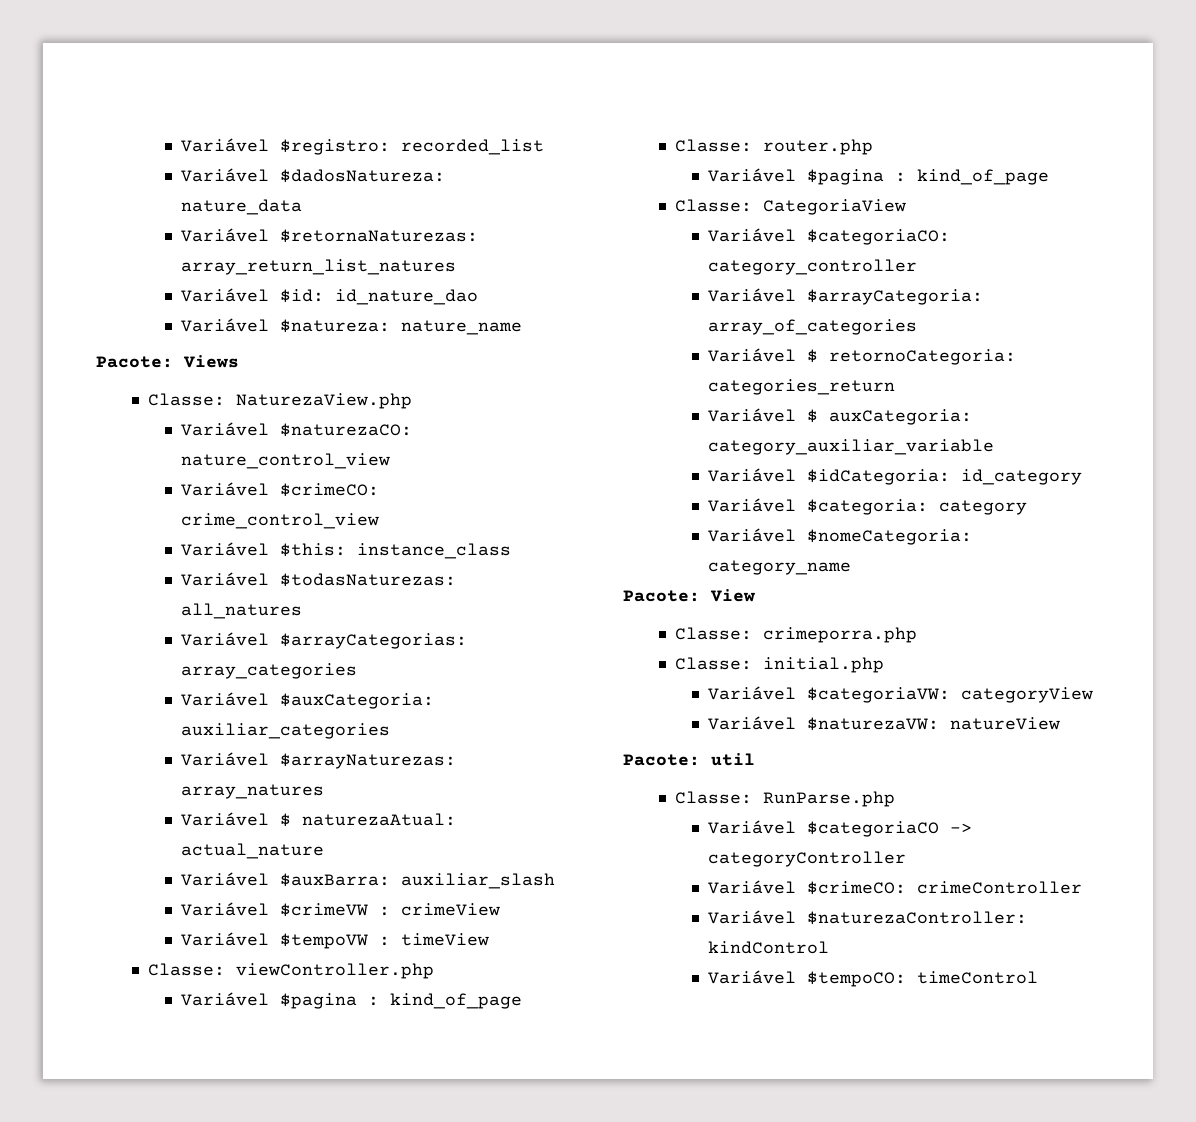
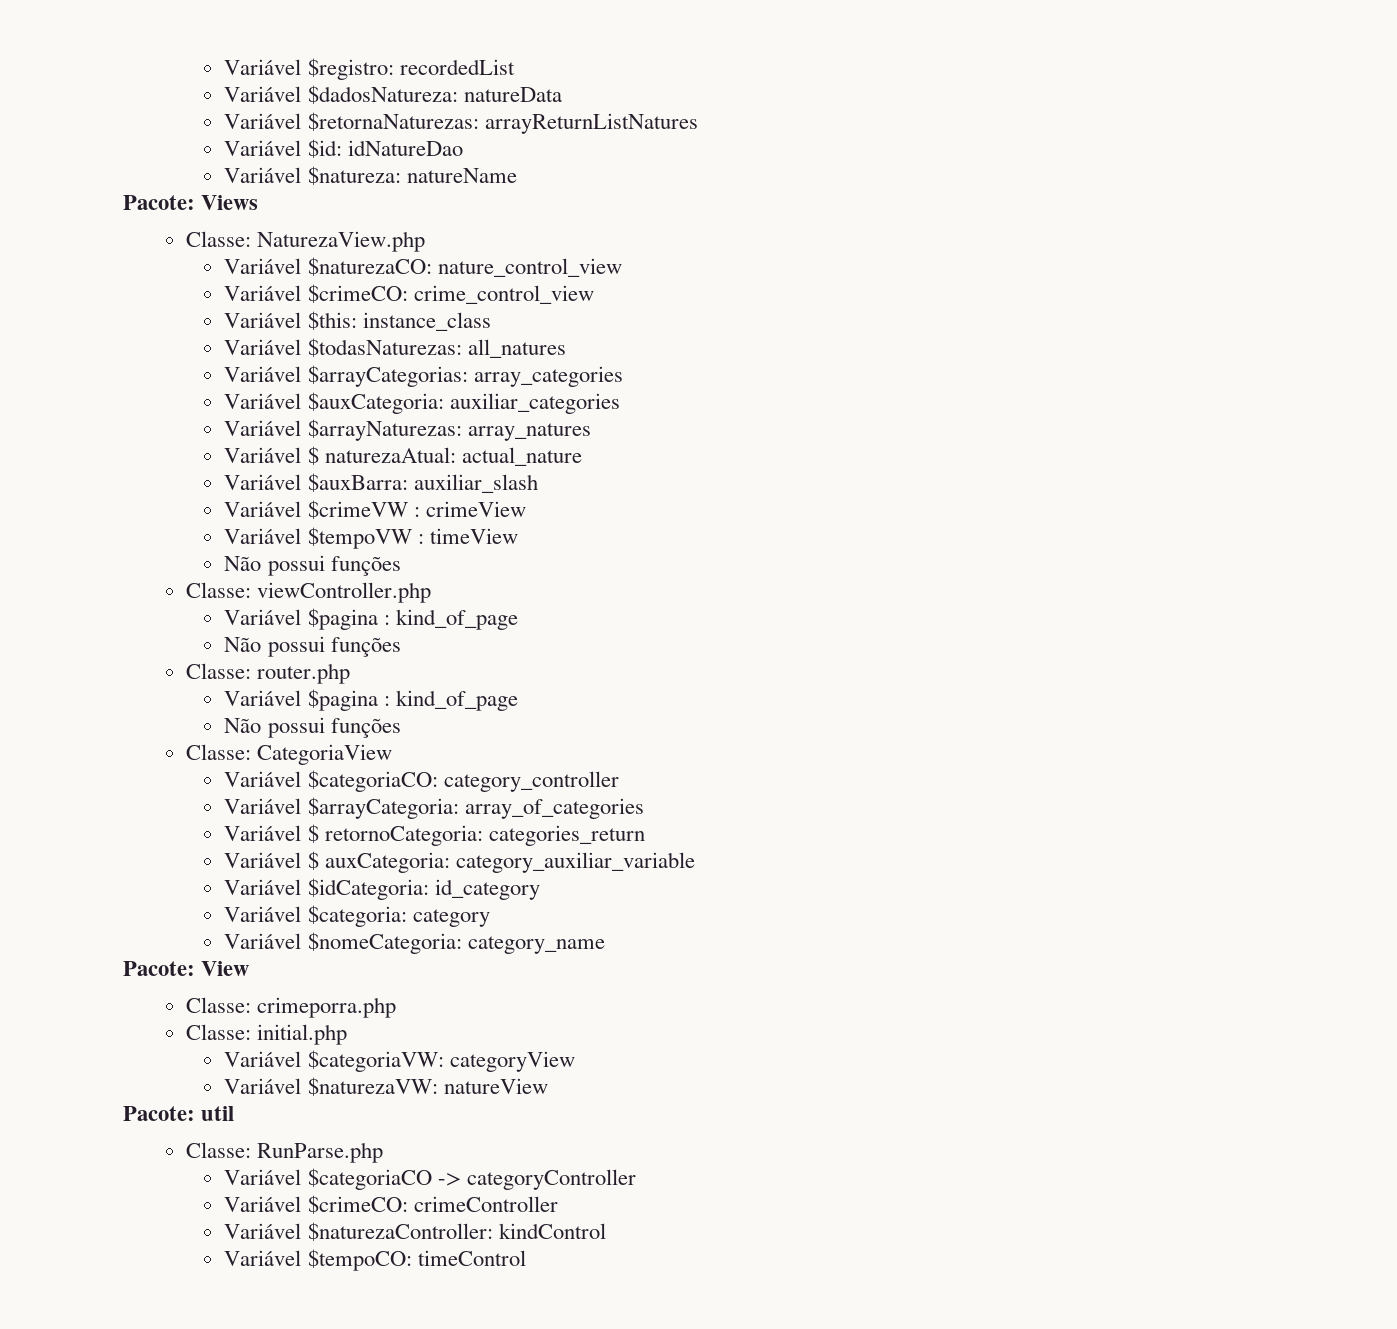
- Variável $registro: recorded_list
+ Variável $registro: recordedList
- Variável $dadosNatureza: nature_data
+ Variável $dadosNatureza: natureData
- Variável $retornaNaturezas: array_return_list_natures
+ Variável $retornaNaturezas: arrayReturnListNatures
- Variável $id: id_nature_dao
+ Variável $id: idNatureDao
- Variável $natureza: nature_name
+ Variável $natureza: natureName
  Variável $tempoVW : timeView
+ Não possui funções
  Classe: viewController.php
  Variável $pagina : kind_of_page
+ Não possui funções
  Classe: router.php
  Variável $pagina : kind_of_page
+ Não possui funções

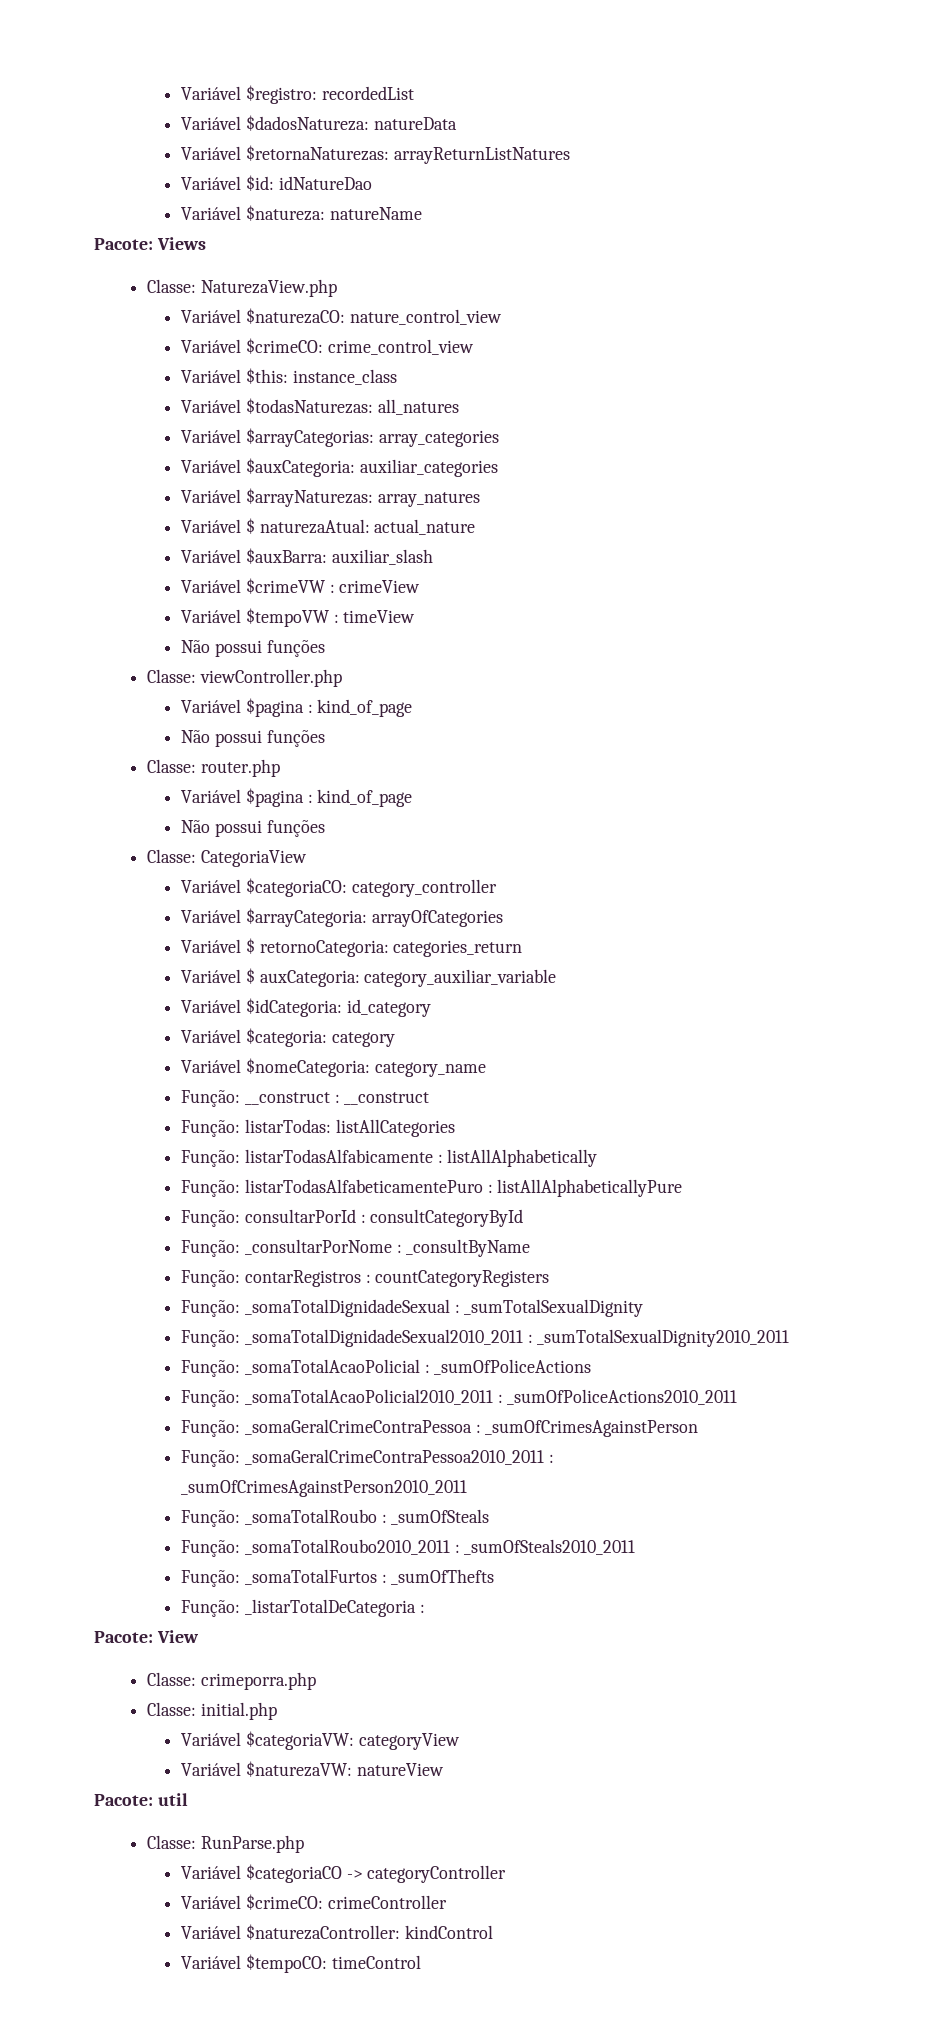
- Variável $arrayCategoria: array_of_categories
+ Variável $arrayCategoria: arrayOfCategories
+ Função: __construct : __construct
+ Função: listarTodas: listAllCategories
+ Função: listarTodasAlfabicamente : listAllAlphabetically
+ Função: listarTodasAlfabeticamentePuro : listAllAlphabeticallyPure
+ Função: consultarPorId : consultCategoryById
+ Função: _consultarPorNome : _consultByName
+ Função: contarRegistros : countCategoryRegisters
+ Função: _somaTotalDignidadeSexual : _sumTotalSexualDignity
+ Função: _somaTotalDignidadeSexual2010_2011 : _sumTotalSexualDignity2010_2011
+ Função: _somaTotalAcaoPolicial : _sumOfPoliceActions
+ Função: _somaTotalAcaoPolicial2010_2011 : _sumOfPoliceActions2010_2011
+ Função: _somaGeralCrimeContraPessoa : _sumOfCrimesAgainstPerson
+ Função: _somaGeralCrimeContraPessoa2010_2011 : _sumOfCrimesAgainstPerson2010_2011
+ Função: _somaTotalRoubo : _sumOfSteals
+ Função: _somaTotalRoubo2010_2011 : _sumOfSteals2010_2011
+ Função: _somaTotalFurtos : _sumOfThefts
+ Função: _listarTotalDeCategoria :

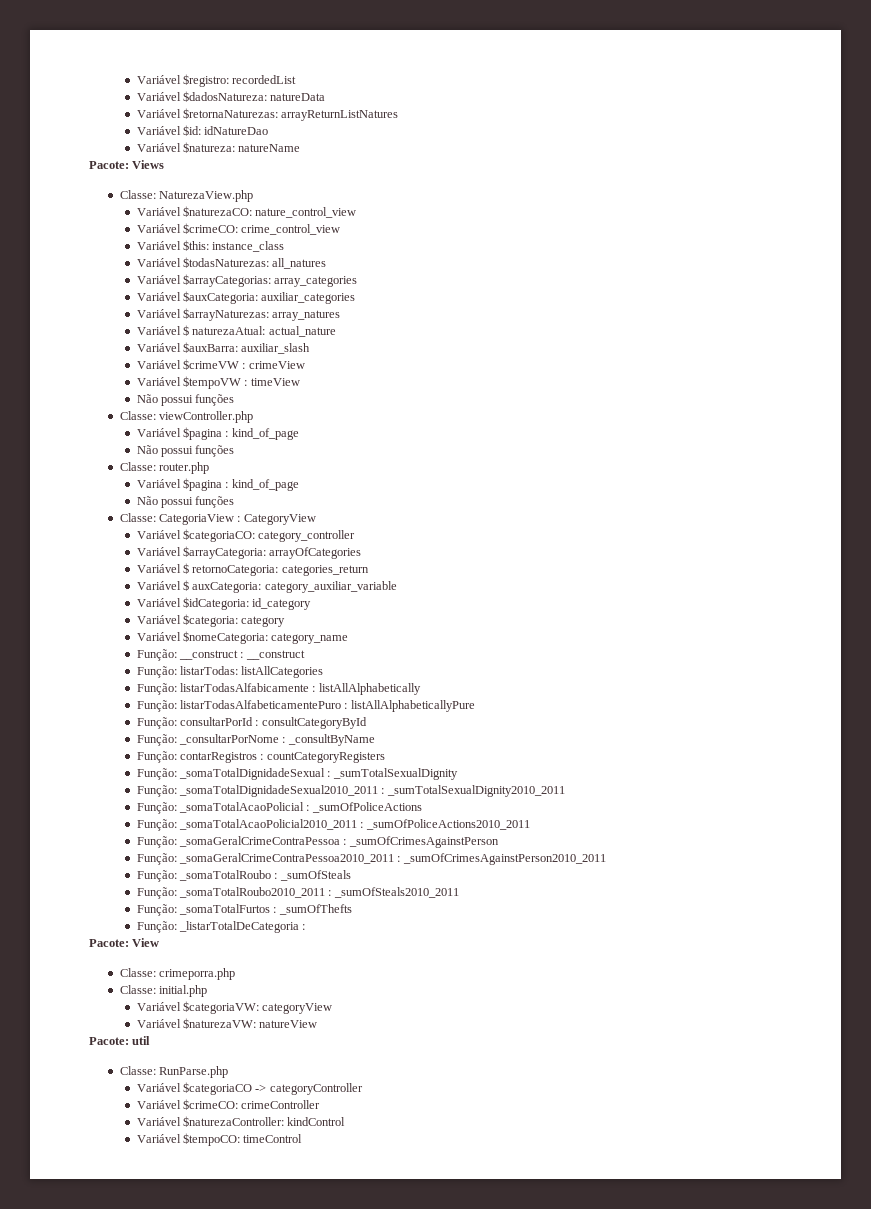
- Classe: CategoriaView
+ Classe: CategoriaView : CategoryView

